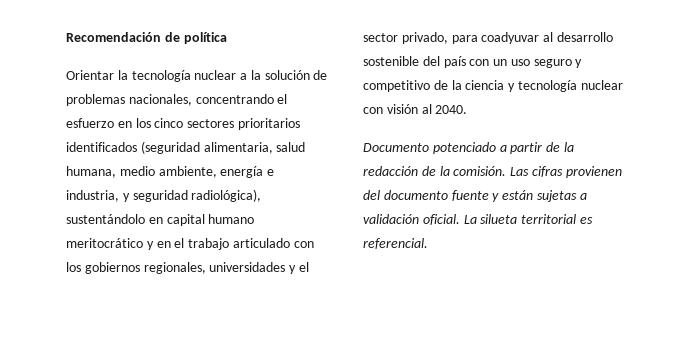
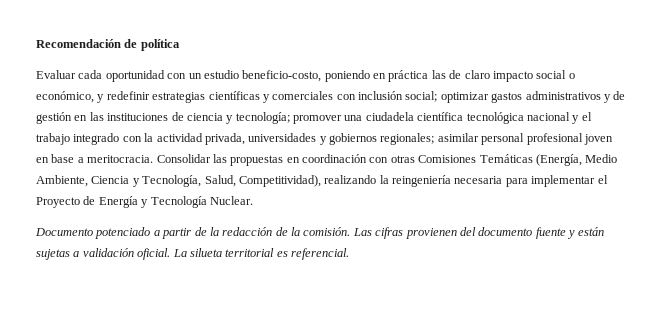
- Orientar la tecnología nuclear a la solución de problemas nacionales, concentrando el esfuerzo en los cinco sectores prioritarios identificados (seguridad alimentaria, salud humana, medio ambiente, energía e industria, y seguridad radiológica), sustentándolo en capital humano meritocrático y en el trabajo articulado con los gobiernos regionales, universidades y el sector privado, para coadyuvar al desarrollo sostenible del país con un uso seguro y competitivo de la ciencia y tecnología nuclear con visión al 2040.
+ Evaluar cada oportunidad con un estudio beneficio-costo, poniendo en práctica las de claro impacto social o económico, y redefinir estrategias científicas y comerciales con inclusión social; optimizar gastos administrativos y de gestión en las instituciones de ciencia y tecnología; promover una ciudadela científica tecnológica nacional y el trabajo integrado con la actividad privada, universidades y gobiernos regionales; asimilar personal profesional joven en base a meritocracia. Consolidar las propuestas en coordinación con otras Comisiones Temáticas (Energía, Medio Ambiente, Ciencia y Tecnología, Salud, Competitividad), realizando la reingeniería necesaria para implementar el Proyecto de Energía y Tecnología Nuclear.

